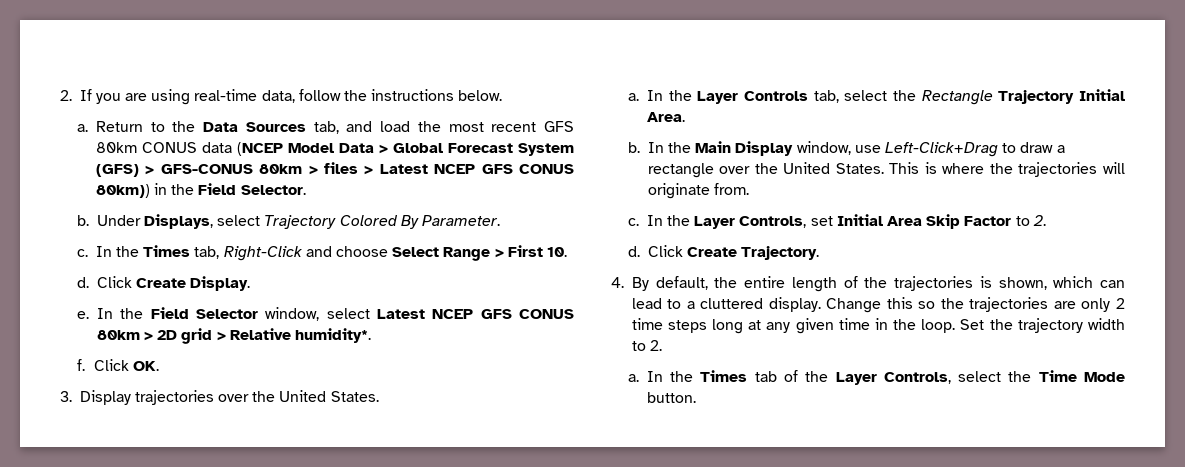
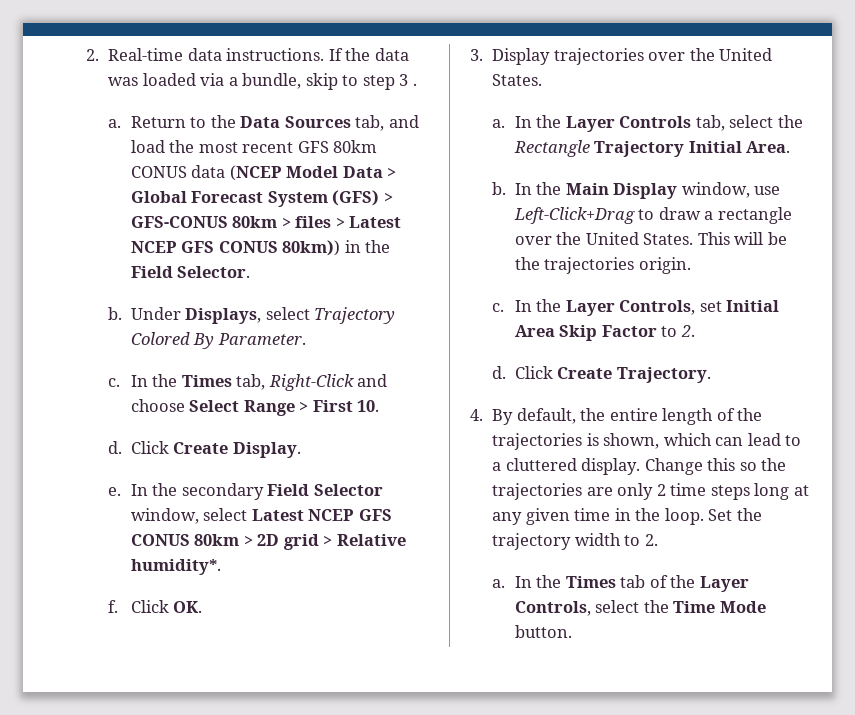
- 2. If you are using real-time data, follow the instructions below.
+ 2. Real-time data instructions. If the data was loaded via a bundle, skip to step 3 .
- In the Field Selector window, select Latest NCEP GFS CONUS 80km > 2D grid > Relative humidity*.
+ In the secondary Field Selector window, select Latest NCEP GFS CONUS 80km > 2D grid > Relative humidity*.
- This is where the trajectories will originate from.
+ This will be the trajectories origin.

